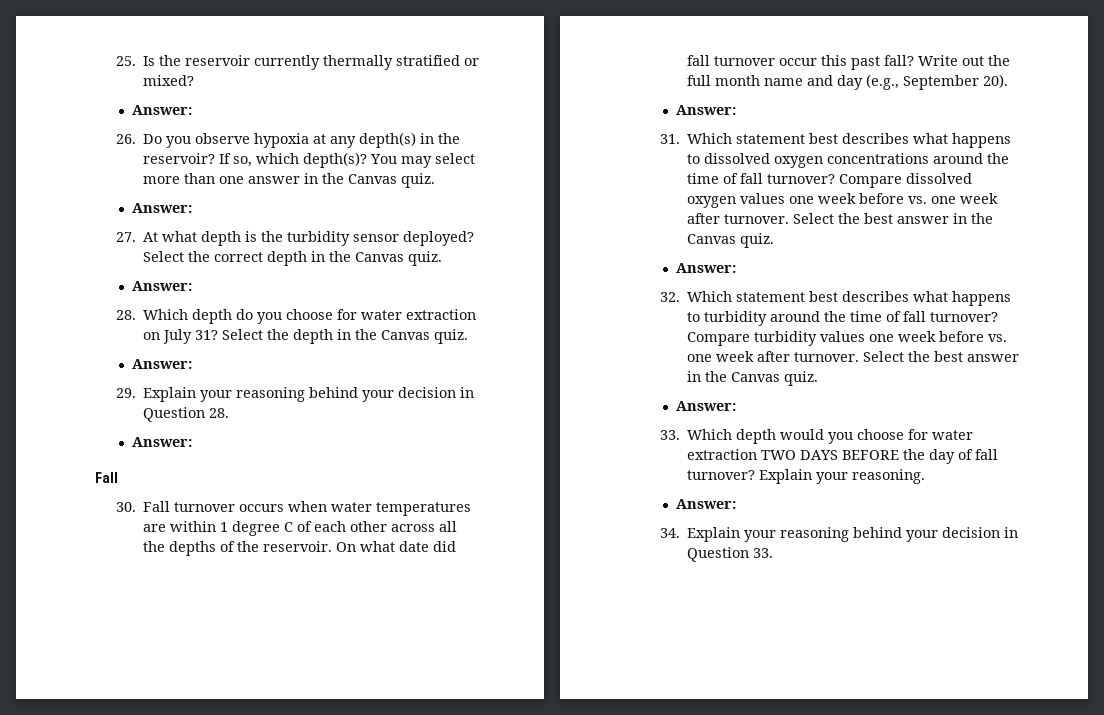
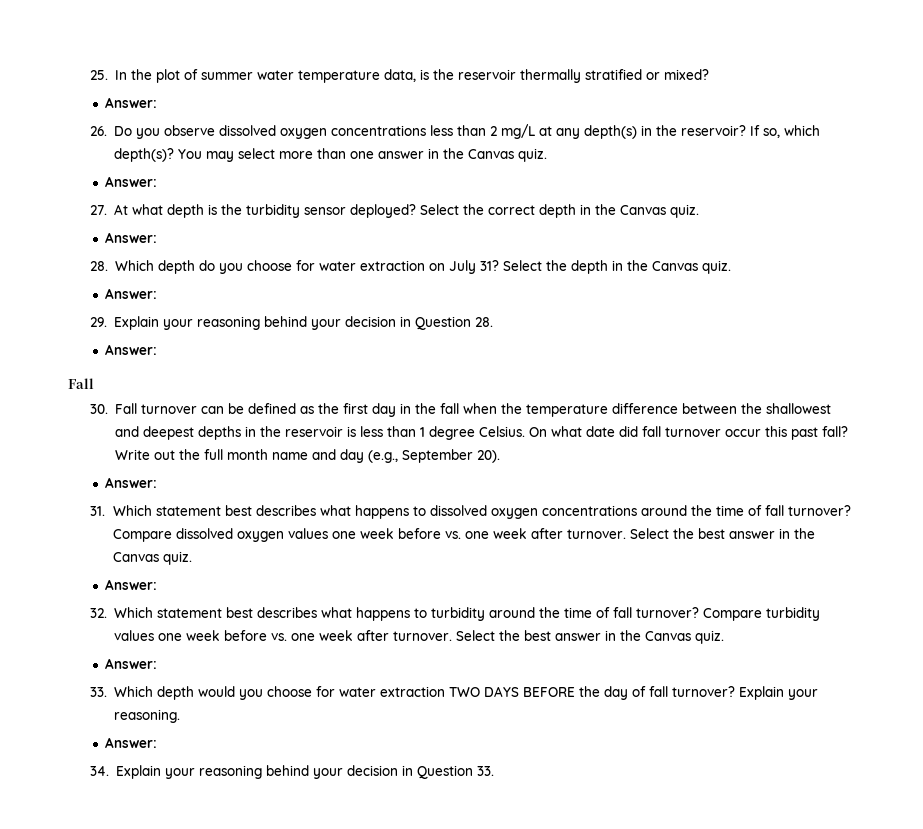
- 25. Is the reservoir currently thermally stratified or mixed?
+ 25. In the plot of summer water temperature data, is the reservoir thermally stratified or mixed?
- 26. Do you observe hypoxia at any depth(s) in the reservoir?
+ 26. Do you observe dissolved oxygen concentrations less than 2 mg/L at any depth(s) in the reservoir?
- 30. Fall turnover occurs when water temperatures are within 1 degree C of each other across all the depths of the reservoir.
+ 30. Fall turnover can be defined as the first day in the fall when the temperature difference between the shallowest and deepest depths in the reservoir is less than 1 degree Celsius.

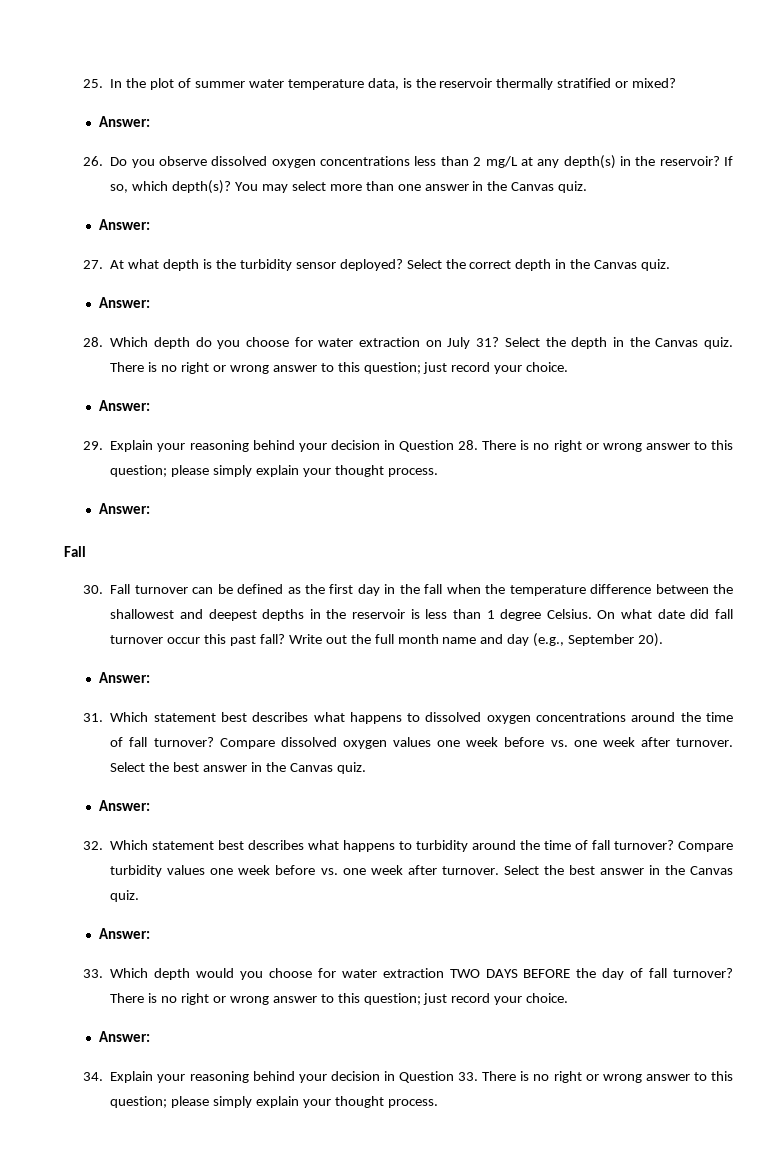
- Select the depth in the Canvas quiz.
+ Select the depth in the Canvas quiz. There is no right or wrong answer to this question; just record your choice.
- 29. Explain your reasoning behind your decision in Question 28.
+ 29. Explain your reasoning behind your decision in Question 28. There is no right or wrong answer to this question; please simply explain your thought process.
- 33. Which depth would you choose for water extraction TWO DAYS BEFORE the day of fall turnover? Explain your reasoning.
+ 33. Which depth would you choose for water extraction TWO DAYS BEFORE the day of fall turnover? There is no right or wrong answer to this question; just record your choice.
- 34. Explain your reasoning behind your decision in Question 33.
+ 34. Explain your reasoning behind your decision in Question 33. There is no right or wrong answer to this question; please simply explain your thought process.

